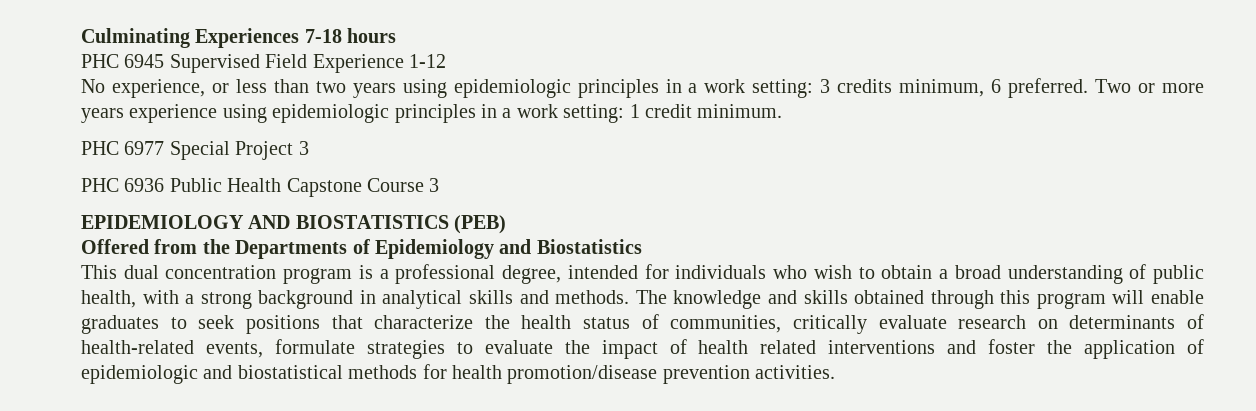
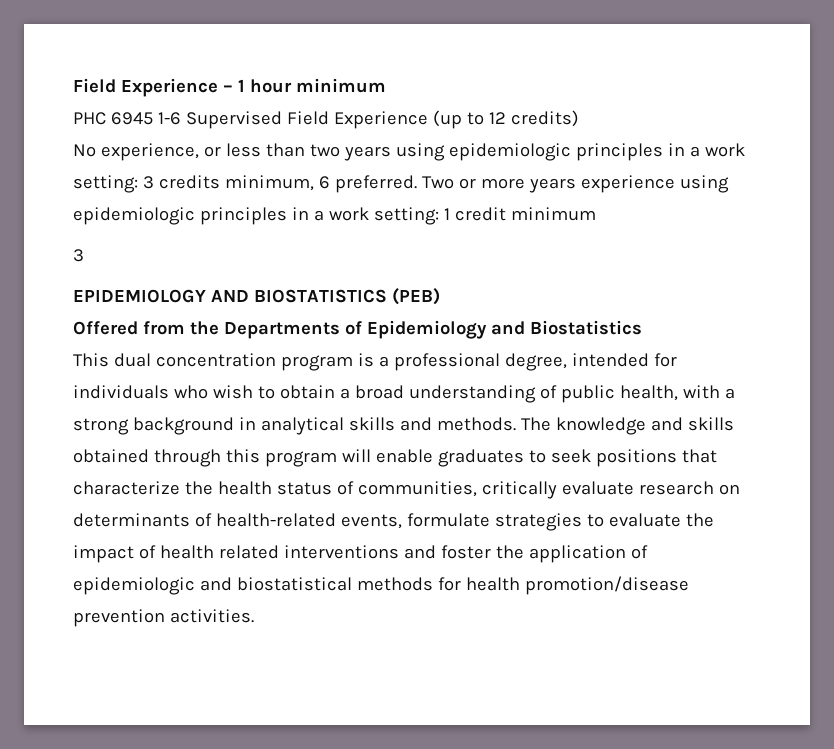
- Culminating Experiences 7-18 hours
+ Field Experience – 1 hour minimum
- PHC 6945 Supervised Field Experience 1-12
+ PHC 6945 1-6 Supervised Field Experience (up to 12 credits)
- Two or more years experience using epidemiologic principles in a work setting: 1 credit minimum.
- PHC 6977 Special Project 3
- PHC 6936 Public Health Capstone Course 3
+ Two or more years experience using epidemiologic principles in a work setting: 1 credit minimum
+ 3

